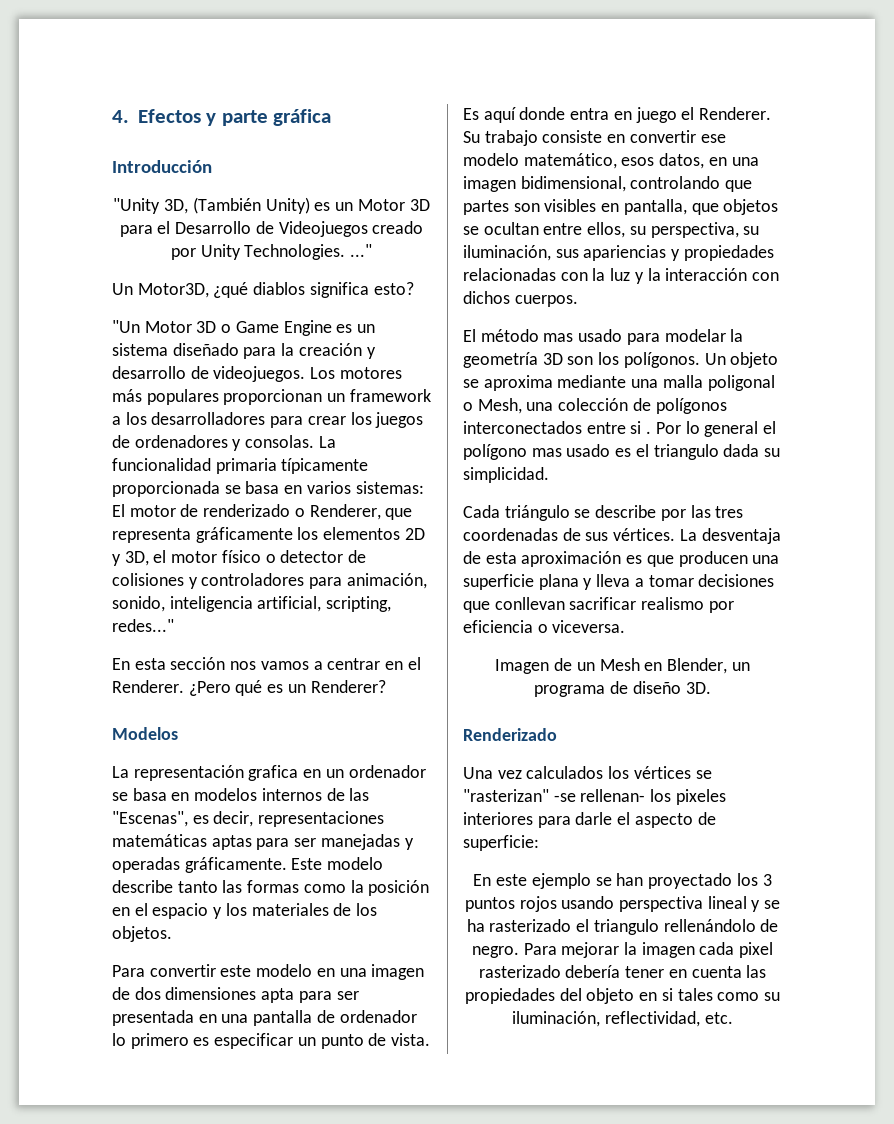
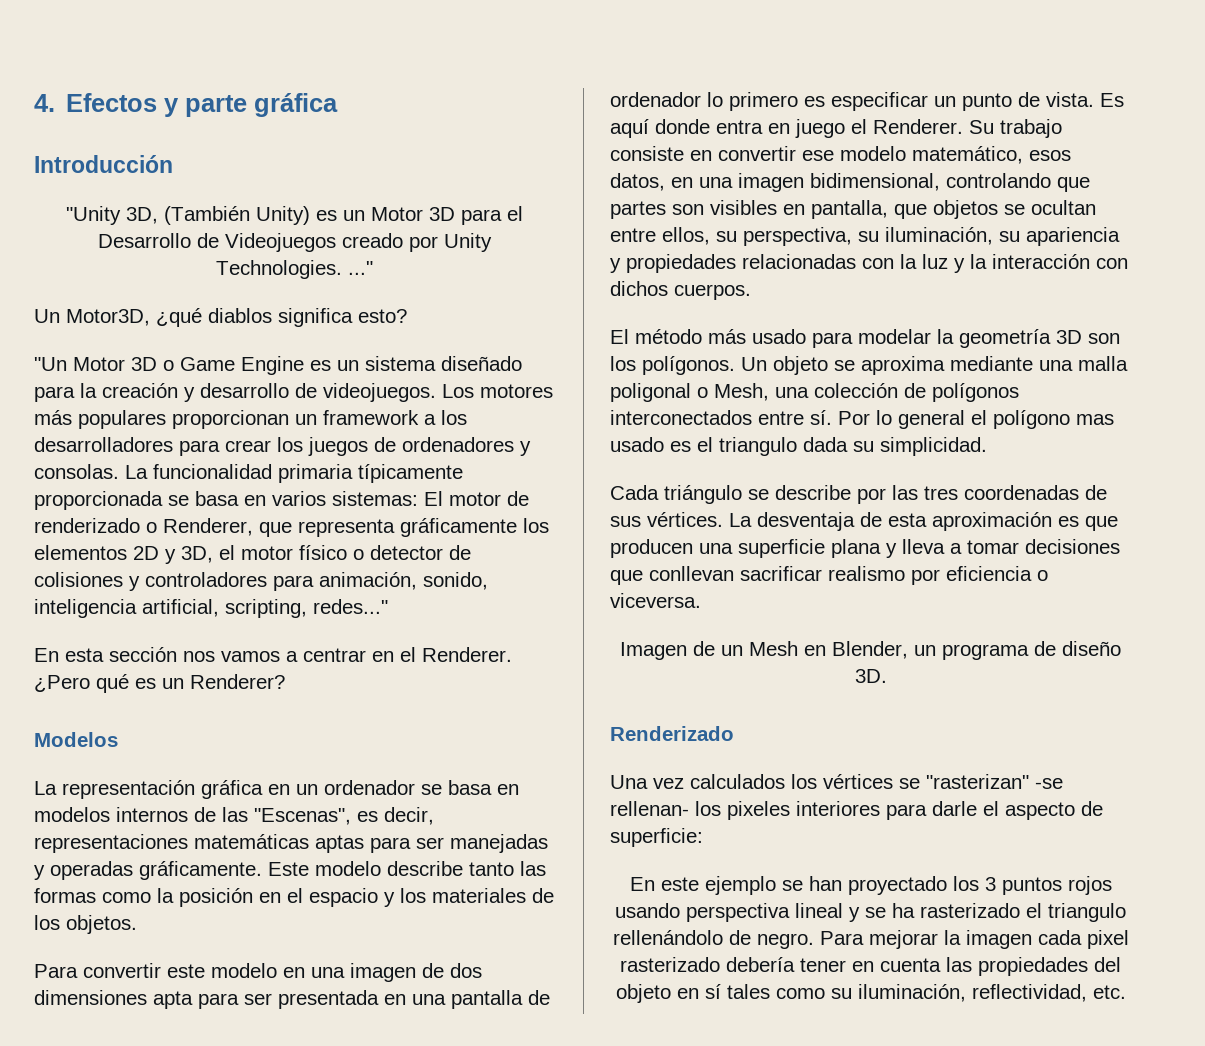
- La representación grafica en un ordenador se basa en modelos internos de las "Escenas", es decir, representaciones matemáticas aptas para ser manejadas y operadas gráficamente.
+ La representación gráfica en un ordenador se basa en modelos internos de las "Escenas", es decir, representaciones matemáticas aptas para ser manejadas y operadas gráficamente.
- Su trabajo consiste en convertir ese modelo matemático, esos datos, en una imagen bidimensional, controlando que partes son visibles en pantalla, que objetos se ocultan entre ellos, su perspectiva, su iluminación, sus apariencias y propiedades relacionadas con la luz y la interacción con dichos cuerpos.
+ Su trabajo consiste en convertir ese modelo matemático, esos datos, en una imagen bidimensional, controlando que partes son visibles en pantalla, que objetos se ocultan entre ellos, su perspectiva, su iluminación, su apariencia y propiedades relacionadas con la luz y la interacción con dichos cuerpos.
- El método mas usado para modelar la geometría 3D son los polígonos.
+ El método más usado para modelar la geometría 3D son los polígonos.
- Un objeto se aproxima mediante una malla poligonal o Mesh, una colección de polígonos interconectados entre si .
+ Un objeto se aproxima mediante una malla poligonal o Mesh, una colección de polígonos interconectados entre sí.
- Para mejorar la imagen cada pixel rasterizado debería tener en cuenta las propiedades del objeto en si tales como su iluminación, reflectividad, etc.
+ Para mejorar la imagen cada pixel rasterizado debería tener en cuenta las propiedades del objeto en sí tales como su iluminación, reflectividad, etc.

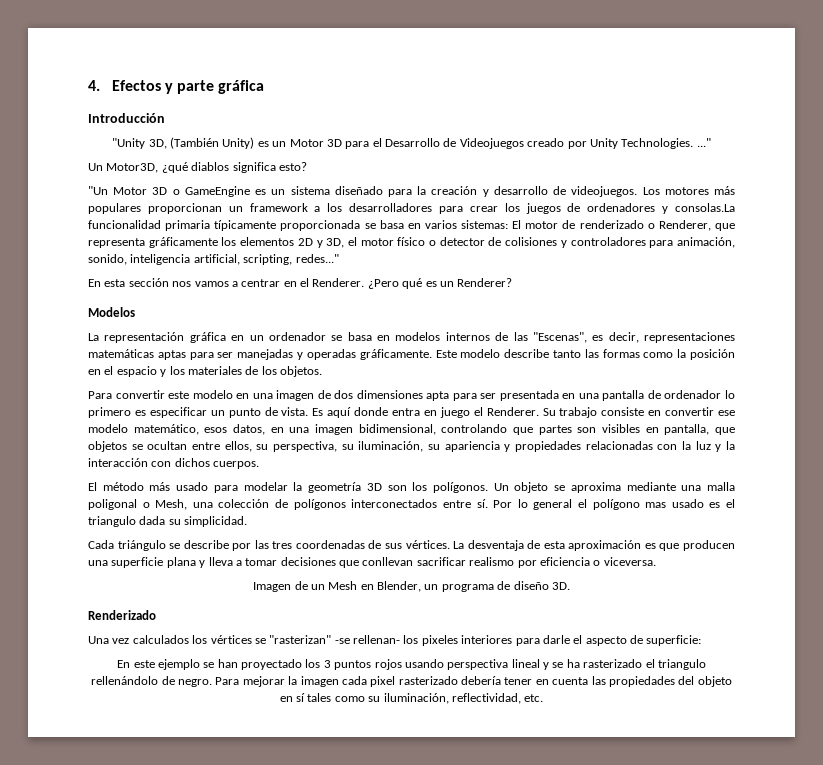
- "Un Motor 3D o Game Engine es un sistema diseñado para la creación y desarrollo de videojuegos.
+ "Un Motor 3D o GameEngine es un sistema diseñado para la creación y desarrollo de videojuegos.
- Los motores más populares proporcionan un framework a los desarrolladores para crear los juegos de ordenadores y consolas. La funcionalidad primaria típicamente proporcionada se basa en varios sistemas: El motor de renderizado o Renderer, que representa gráficamente los elementos 2D y 3D, el motor físico o detector de colisiones y controladores para animación, sonido, inteligencia artificial, scripting, redes..."
+ Los motores más populares proporcionan un framework a los desarrolladores para crear los juegos de ordenadores y consolas.La funcionalidad primaria típicamente proporcionada se basa en varios sistemas: El motor de renderizado o Renderer, que representa gráficamente los elementos 2D y 3D, el motor físico o detector de colisiones y controladores para animación, sonido, inteligencia artificial, scripting, redes..."

